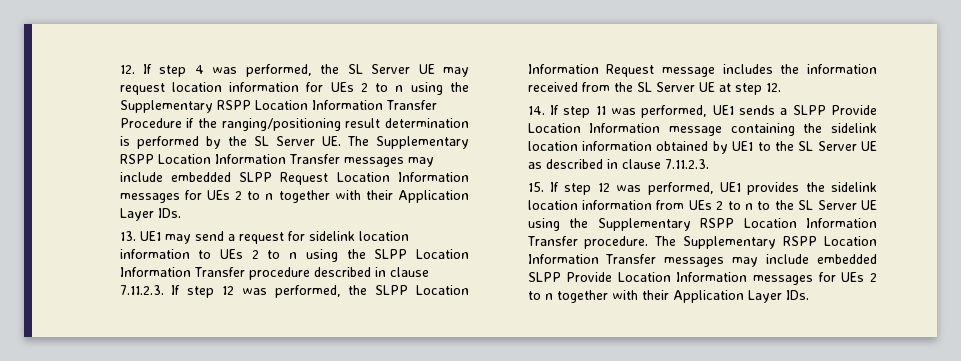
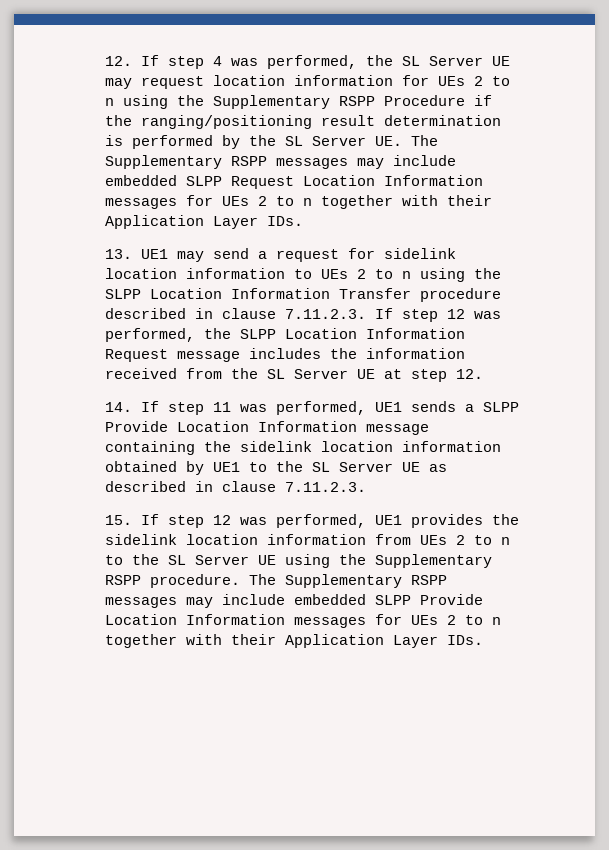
- 12. If step 4 was performed, the SL Server UE may request location information for UEs 2 to n using the Supplementary RSPP Location Information Transfer Procedure if the ranging/positioning result determination is performed by the SL Server UE. The Supplementary RSPP Location Information Transfer messages may include embedded SLPP Request Location Information messages for UEs 2 to n together with their Application Layer IDs.
+ 12. If step 4 was performed, the SL Server UE may request location information for UEs 2 to n using the Supplementary RSPP Procedure if the ranging/positioning result determination is performed by the SL Server UE. The Supplementary RSPP messages may include embedded SLPP Request Location Information messages for UEs 2 to n together with their Application Layer IDs.
- 15. If step 12 was performed, UE1 provides the sidelink location information from UEs 2 to n to the SL Server UE using the Supplementary RSPP Location Information Transfer procedure.
+ 15. If step 12 was performed, UE1 provides the sidelink location information from UEs 2 to n to the SL Server UE using the Supplementary RSPP procedure.
- The Supplementary RSPP Location Information Transfer messages may include embedded SLPP Provide Location Information messages for UEs 2 to n together with their Application Layer IDs.
+ The Supplementary RSPP messages may include embedded SLPP Provide Location Information messages for UEs 2 to n together with their Application Layer IDs.

